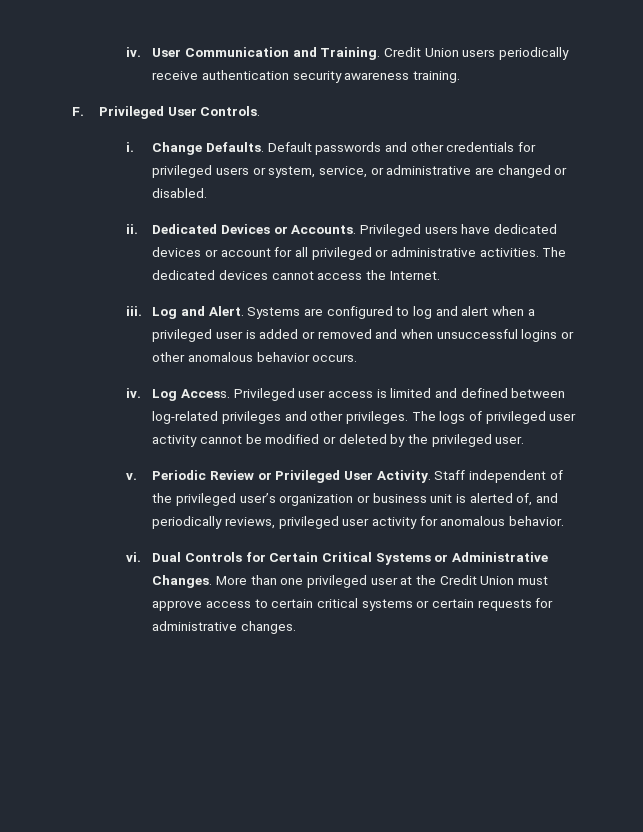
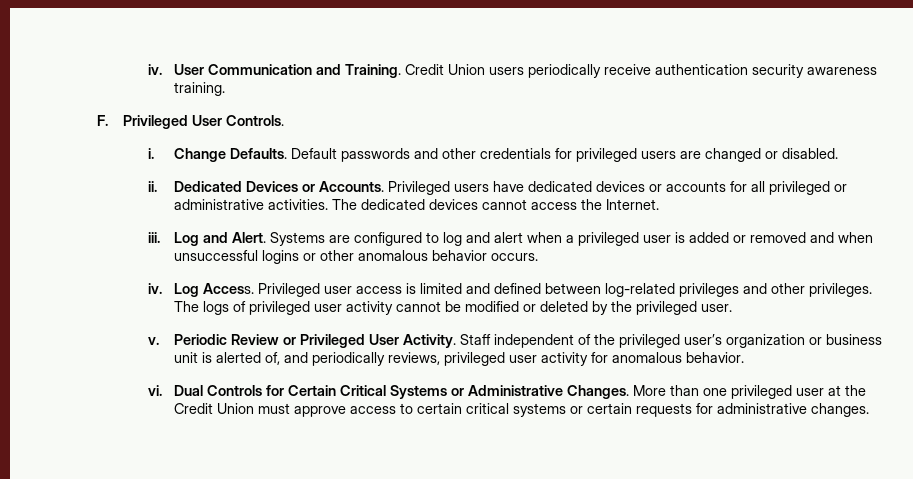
- Default passwords and other credentials for privileged users or system, service, or administrative are changed or disabled.
+ Default passwords and other credentials for privileged users are changed or disabled.
- Privileged users have dedicated devices or account for all privileged or administrative activities.
+ Privileged users have dedicated devices or accounts for all privileged or administrative activities.

